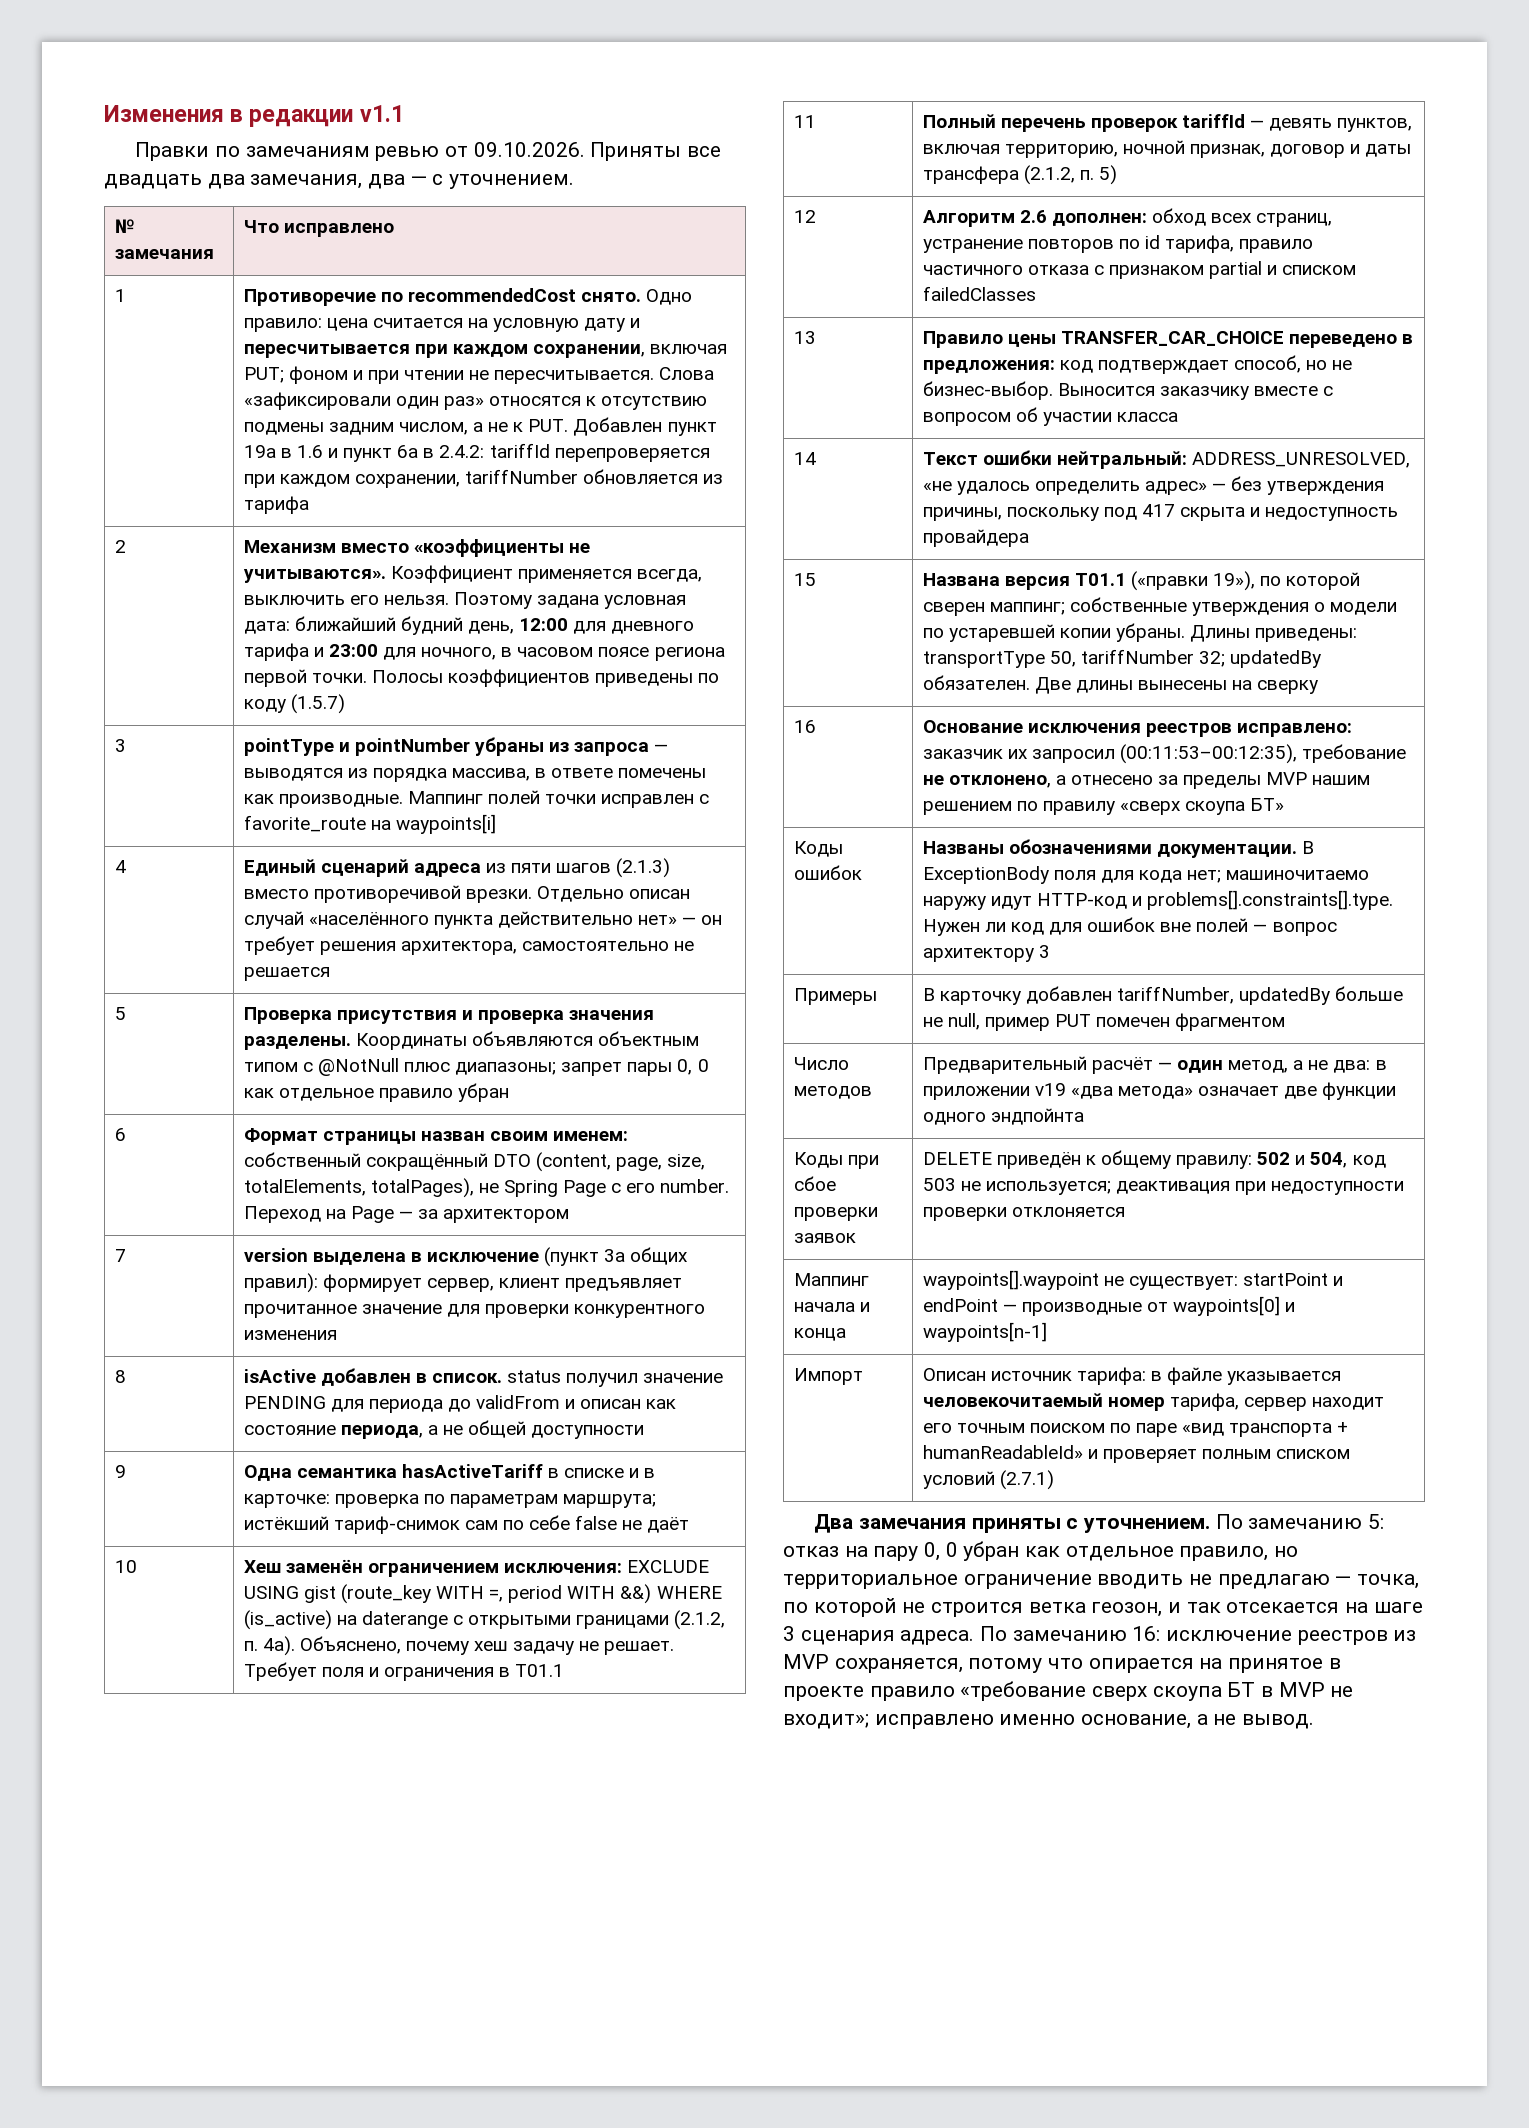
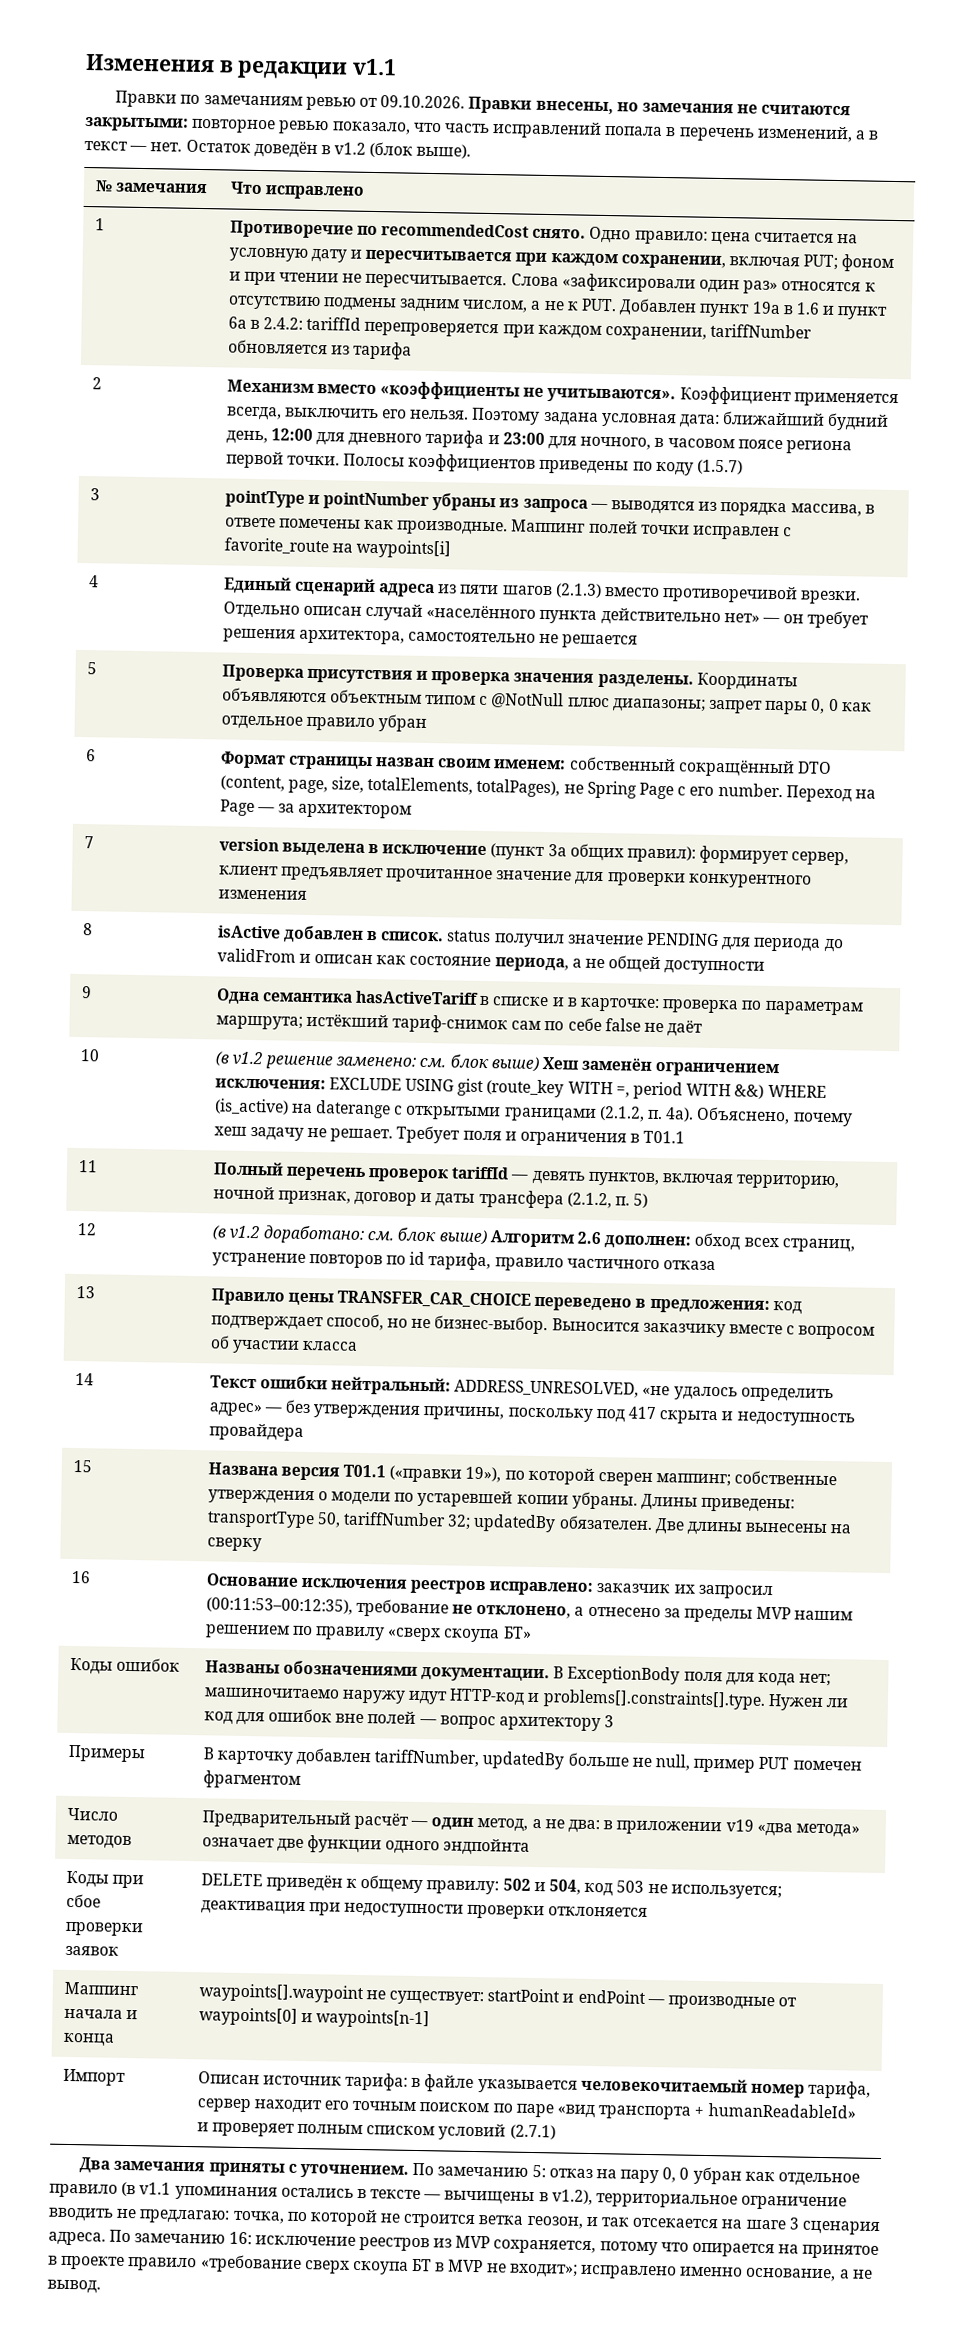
- Правки по замечаниям ревью от 09.10.2026. Приняты все двадцать два замечания, два — с уточнением.
+ Правки по замечаниям ревью от 09.10.2026. Правки внесены, но замечания не считаются закрытыми: повторное ревью показало, что часть исправлений попала в перечень изменений, а в текст — нет. Остаток доведён в v1.2 (блок выше).
- Хеш заменён ограничением исключения: EXCLUDE USING gist (route_key WITH =, period WITH &&) WHERE (is_active) на daterange с открытыми границами (2.1.2, п. 4а).
+ (в v1.2 решение заменено: см. блок выше) Хеш заменён ограничением исключения: EXCLUDE USING gist (route_key WITH =, period WITH &&) WHERE (is_active) на daterange с открытыми границами (2.1.2, п. 4а).
- 12 | Алгоритм 2.6 дополнен: обход всех страниц, устранение повторов по id тарифа, правило частичного отказа с признаком partial и списком failedClasses
+ 12 | (в v1.2 доработано: см. блок выше) Алгоритм 2.6 дополнен: обход всех страниц, устранение повторов по id тарифа, правило частичного отказа
- По замечанию 5: отказ на пару 0, 0 убран как отдельное правило, но территориальное ограничение вводить не предлагаю — точка, по которой не строится ветка геозон, и так отсекается на шаге 3 сценария адреса.
+ По замечанию 5: отказ на пару 0, 0 убран как отдельное правило (в v1.1 упоминания остались в тексте — вычищены в v1.2), территориальное ограничение вводить не предлагаю: точка, по которой не строится ветка геозон, и так отсекается на шаге 3 сценария адреса.

